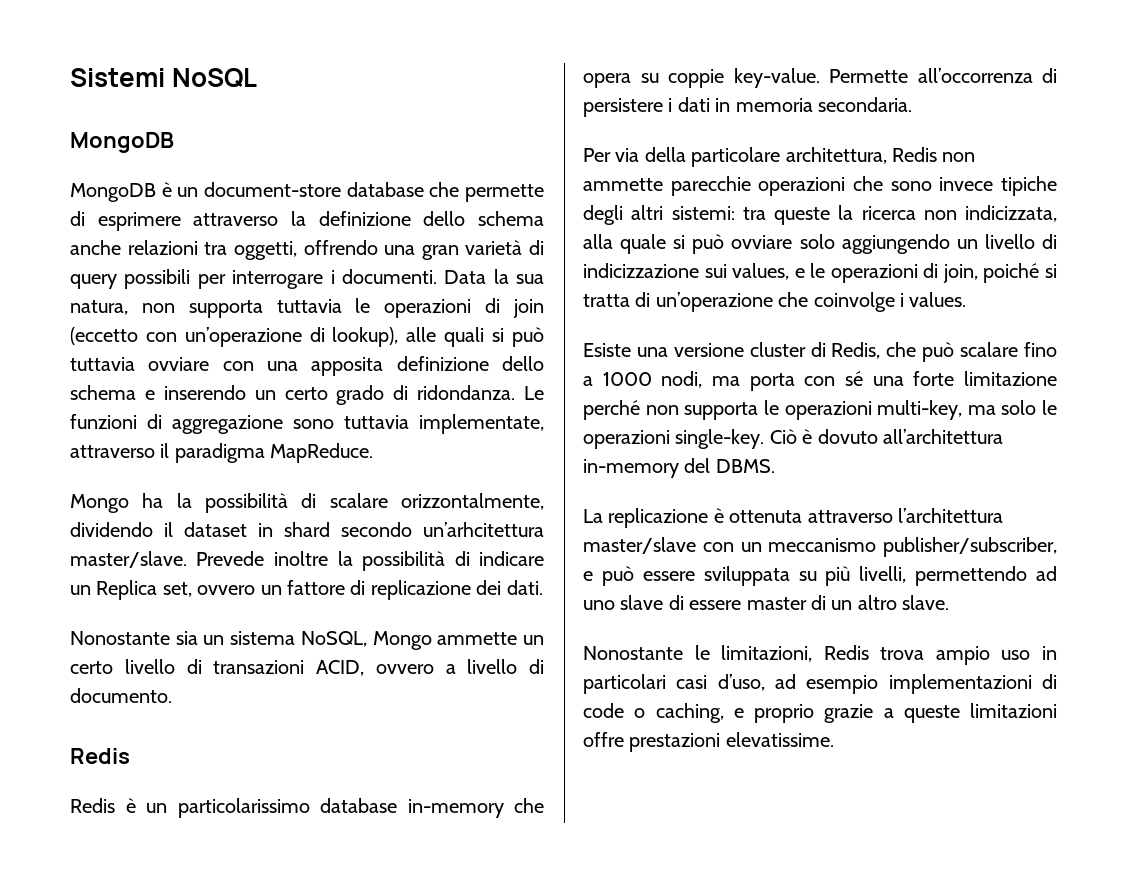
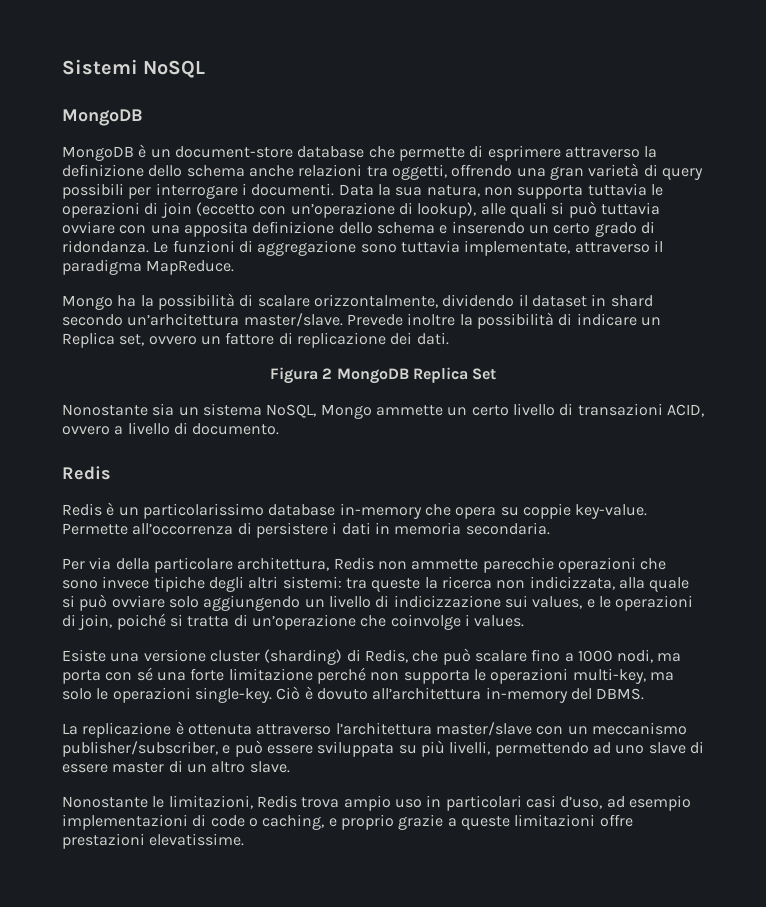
+ Figura 2 MongoDB Replica Set
- Esiste una versione cluster di Redis, che può scalare fino a 1000 nodi, ma porta con sé una forte limitazione perché non supporta le operazioni multi-key, ma solo le operazioni single-key.
+ Esiste una versione cluster (sharding) di Redis, che può scalare fino a 1000 nodi, ma porta con sé una forte limitazione perché non supporta le operazioni multi-key, ma solo le operazioni single-key.

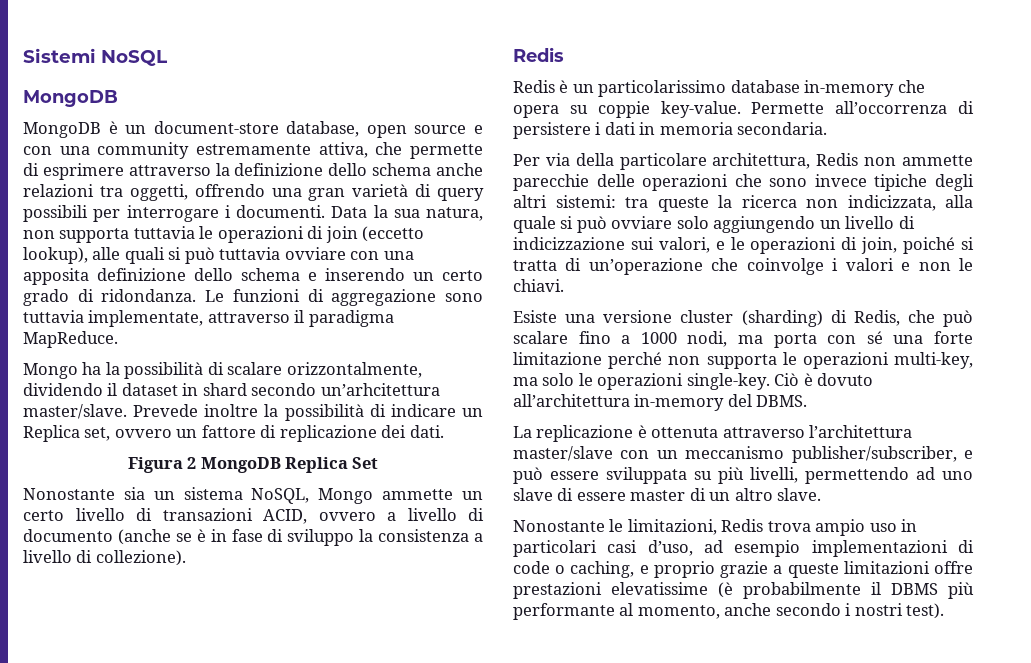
- MongoDB è un document-store database che permette di esprimere attraverso la definizione dello schema anche relazioni tra oggetti, offrendo una gran varietà di query possibili per interrogare i documenti.
+ MongoDB è un document-store database, open source e con una community estremamente attiva, che permette di esprimere attraverso la definizione dello schema anche relazioni tra oggetti, offrendo una gran varietà di query possibili per interrogare i documenti.
- Data la sua natura, non supporta tuttavia le operazioni di join (eccetto con un’operazione di lookup), alle quali si può tuttavia ovviare con una apposita definizione dello schema e inserendo un certo grado di ridondanza.
+ Data la sua natura, non supporta tuttavia le operazioni di join (eccetto lookup), alle quali si può tuttavia ovviare con una apposita definizione dello schema e inserendo un certo grado di ridondanza.
- Nonostante sia un sistema NoSQL, Mongo ammette un certo livello di transazioni ACID, ovvero a livello di documento.
+ Nonostante sia un sistema NoSQL, Mongo ammette un certo livello di transazioni ACID, ovvero a livello di documento (anche se è in fase di sviluppo la consistenza a livello di collezione).
- Per via della particolare architettura, Redis non ammette parecchie operazioni che sono invece tipiche degli altri sistemi: tra queste la ricerca non indicizzata, alla quale si può ovviare solo aggiungendo un livello di indicizzazione sui values, e le operazioni di join, poiché si tratta di un’operazione che coinvolge i values.
+ Per via della particolare architettura, Redis non ammette parecchie delle operazioni che sono invece tipiche degli altri sistemi: tra queste la ricerca non indicizzata, alla quale si può ovviare solo aggiungendo un livello di indicizzazione sui valori, e le operazioni di join, poiché si tratta di un’operazione che coinvolge i valori e non le chiavi.
- Nonostante le limitazioni, Redis trova ampio uso in particolari casi d’uso, ad esempio implementazioni di code o caching, e proprio grazie a queste limitazioni offre prestazioni elevatissime.
+ Nonostante le limitazioni, Redis trova ampio uso in particolari casi d’uso, ad esempio implementazioni di code o caching, e proprio grazie a queste limitazioni offre prestazioni elevatissime (è probabilmente il DBMS più performante al momento, anche secondo i nostri test).

